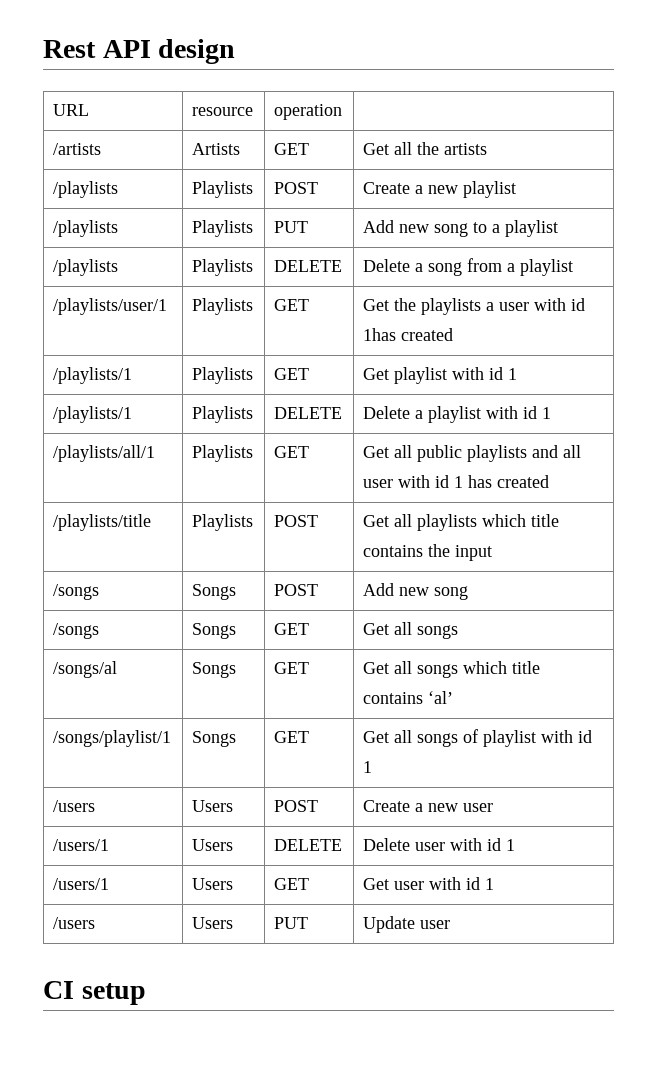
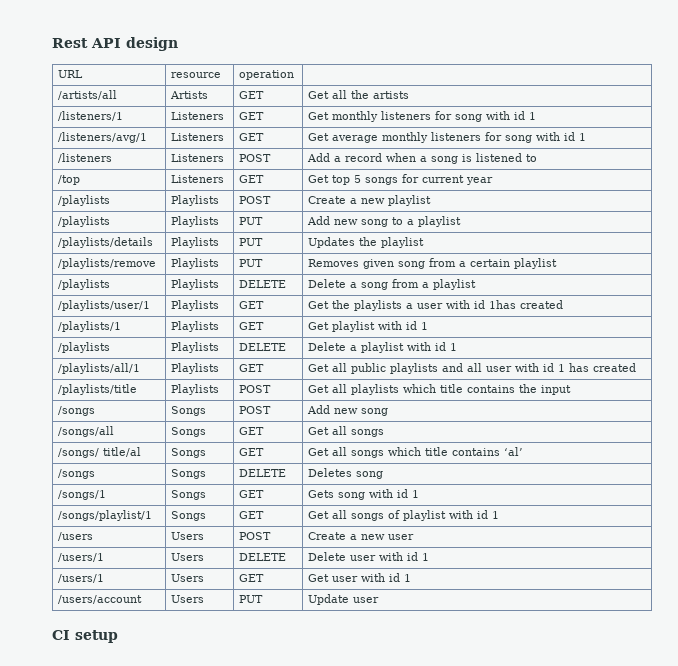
- /artists | Artists | GET | Get all the artists
+ /artists/all | Artists | GET | Get all the artists
+ /listeners/1 | Listeners | GET | Get monthly listeners for song with id 1
+ /listeners/avg/1 | Listeners | GET | Get average monthly listeners for song with id 1
+ /listeners | Listeners | POST | Add a record when a song is listened to
+ /top | Listeners | GET | Get top 5 songs for current year
+ /playlists/details | Playlists | PUT | Updates the playlist
+ /playlists/remove | Playlists | PUT | Removes given song from a certain playlist
- /playlists/1 | Playlists | DELETE | Delete a playlist with id 1
+ /playlists | Playlists | DELETE | Delete a playlist with id 1
- /songs | Songs | GET | Get all songs
+ /songs/all | Songs | GET | Get all songs
- /songs/al | Songs | GET | Get all songs which title contains ‘al’
+ /songs/ title/al | Songs | GET | Get all songs which title contains ‘al’
+ /songs | Songs | DELETE | Deletes song
+ /songs/1 | Songs | GET | Gets song with id 1
- /users | Users | PUT | Update user
+ /users/account | Users | PUT | Update user

